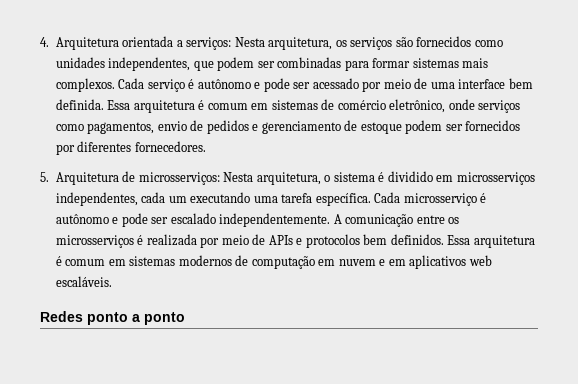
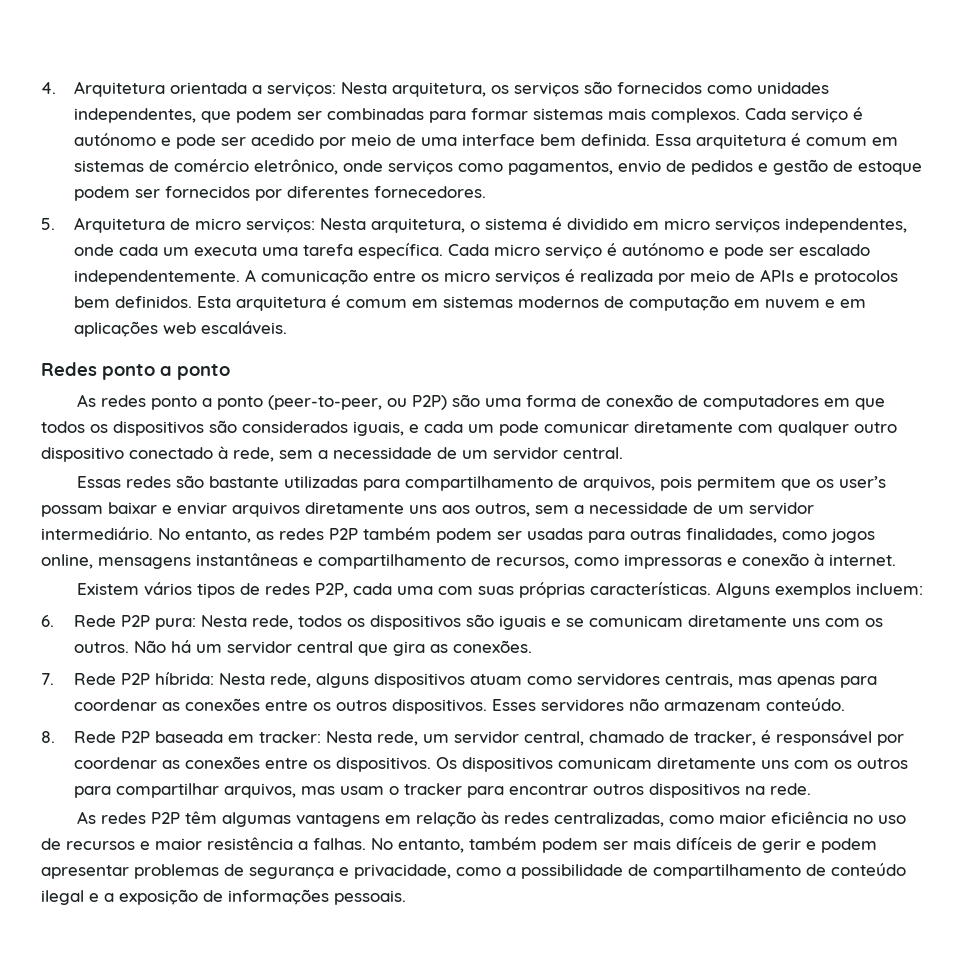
- Cada serviço é autônomo e pode ser acessado por meio de uma interface bem definida.
+ Cada serviço é autónomo e pode ser acedido por meio de uma interface bem definida.
- Essa arquitetura é comum em sistemas de comércio eletrônico, onde serviços como pagamentos, envio de pedidos e gerenciamento de estoque podem ser fornecidos por diferentes fornecedores.
+ Essa arquitetura é comum em sistemas de comércio eletrônico, onde serviços como pagamentos, envio de pedidos e gestão de estoque podem ser fornecidos por diferentes fornecedores.
- 5. Arquitetura de microsserviços: Nesta arquitetura, o sistema é dividido em microsserviços independentes, cada um executando uma tarefa específica.
+ 5. Arquitetura de micro serviços: Nesta arquitetura, o sistema é dividido em micro serviços independentes, onde cada um executa uma tarefa específica.
- Cada microsserviço é autônomo e pode ser escalado independentemente.
+ Cada micro serviço é autónomo e pode ser escalado independentemente.
- A comunicação entre os microsserviços é realizada por meio de APIs e protocolos bem definidos.
+ A comunicação entre os micro serviços é realizada por meio de APIs e protocolos bem definidos.
- Essa arquitetura é comum em sistemas modernos de computação em nuvem e em aplicativos web escaláveis.
+ Esta arquitetura é comum em sistemas modernos de computação em nuvem e em aplicações web escaláveis.
+ As redes ponto a ponto (peer-to-peer, ou P2P) são uma forma de conexão de computadores em que todos os dispositivos são considerados iguais, e cada um pode comunicar diretamente com qualquer outro dispositivo conectado à rede, sem a necessidade de um servidor central.
+ Essas redes são bastante utilizadas para compartilhamento de arquivos, pois permitem que os user’s possam baixar e enviar arquivos diretamente uns aos outros, sem a necessidade de um servidor intermediário. No entanto, as redes P2P também podem ser usadas para outras finalidades, como jogos online, mensagens instantâneas e compartilhamento de recursos, como impressoras e conexão à internet.
+ Existem vários tipos de redes P2P, cada uma com suas próprias características. Alguns exemplos incluem:
+ 6. Rede P2P pura: Nesta rede, todos os dispositivos são iguais e se comunicam diretamente uns com os outros. Não há um servidor central que gira as conexões.
+ 7. Rede P2P híbrida: Nesta rede, alguns dispositivos atuam como servidores centrais, mas apenas para coordenar as conexões entre os outros dispositivos. Esses servidores não armazenam conteúdo.
+ 8. Rede P2P baseada em tracker: Nesta rede, um servidor central, chamado de tracker, é responsável por coordenar as conexões entre os dispositivos. Os dispositivos comunicam diretamente uns com os outros para compartilhar arquivos, mas usam o tracker para encontrar outros dispositivos na rede.
+ As redes P2P têm algumas vantagens em relação às redes centralizadas, como maior eficiência no uso de recursos e maior resistência a falhas. No entanto, também podem ser mais difíceis de gerir e podem apresentar problemas de segurança e privacidade, como a possibilidade de compartilhamento de conteúdo ilegal e a exposição de informações pessoais.

